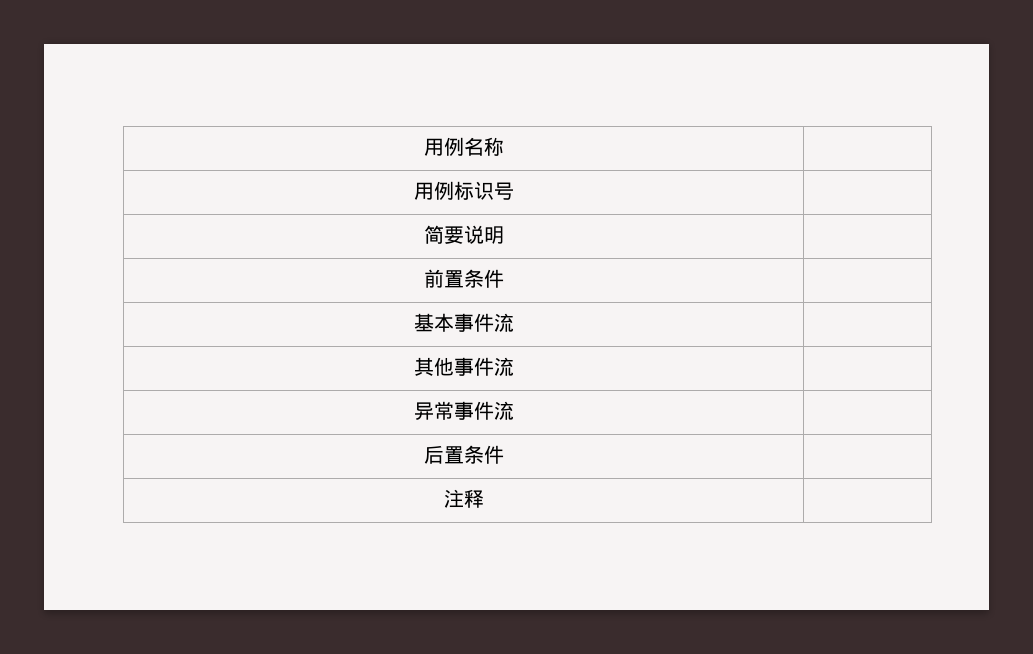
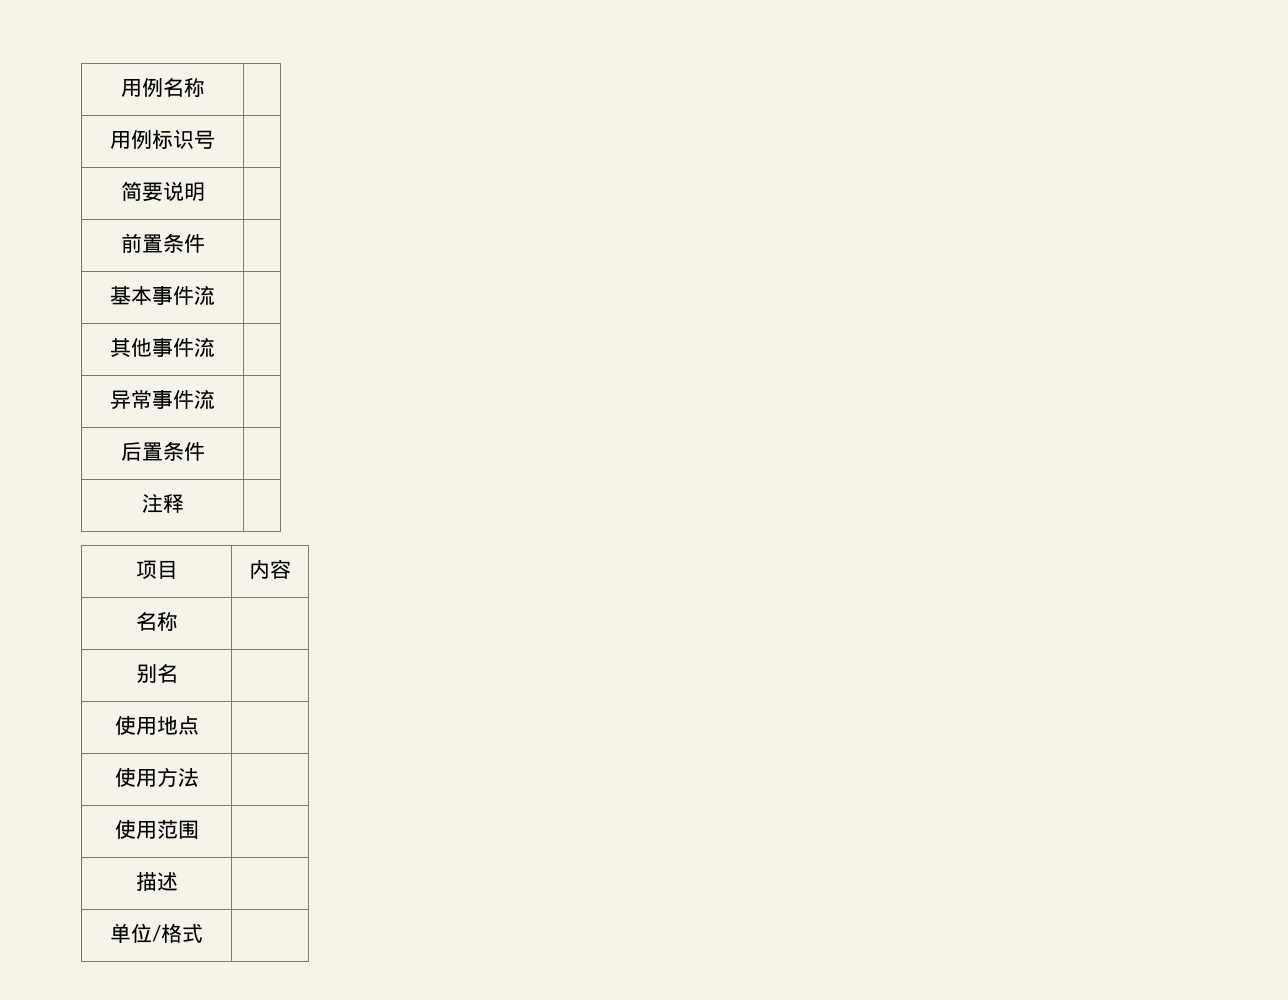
+ 项目 | 内容
+ 名称 |
+ 别名 |
+ 使用地点 |
+ 使用方法 |
+ 使用范围 |
+ 描述 |
+ 单位/格式 |

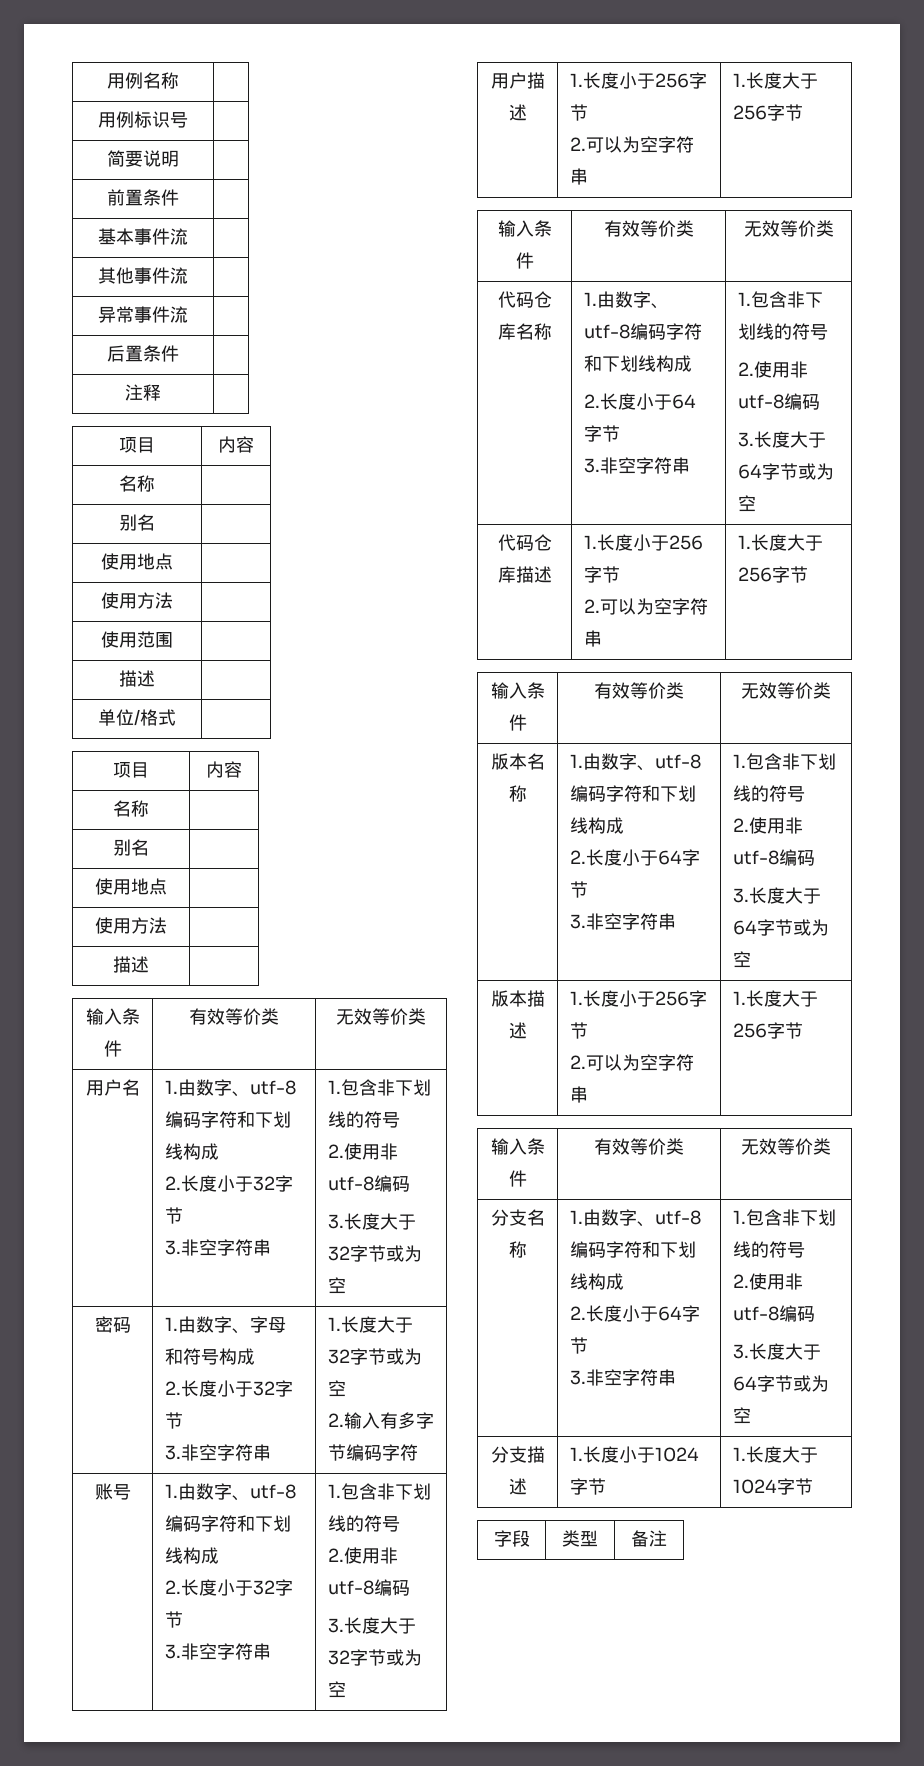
  单位/格式 |
+ 项目 | 内容
+ 名称 |
+ 别名 |
+ 使用地点 |
+ 使用方法 |
+ 描述 |
+ 输入条件 | 有效等价类 | 无效等价类
+ 用户名 | 1.由数字、utf-8编码字符和下划线构成
+ 2.长度小于32字节
+ 3.非空字符串 | 1.包含非下划线的符号
+ 2.使用非utf-8编码
+ 3.长度大于32字节或为空
+ 密码 | 1.由数字、字母和符号构成
+ 2.长度小于32字节
+ 3.非空字符串 | 1.长度大于32字节或为空
+ 2.输入有多字节编码字符
+ 账号 | 1.由数字、utf-8编码字符和下划线构成
+ 2.长度小于32字节
+ 3.非空字符串 | 1.包含非下划线的符号
+ 2.使用非utf-8编码
+ 3.长度大于32字节或为空
+ 用户描述 | 1.长度小于256字节
+ 2.可以为空字符串 | 1.长度大于256字节
+ 输入条件 | 有效等价类 | 无效等价类
+ 代码仓库名称 | 1.由数字、utf-8编码字符和下划线构成
+ 2.长度小于64字节
+ 3.非空字符串 | 1.包含非下划线的符号
+ 2.使用非utf-8编码
+ 3.长度大于64字节或为空
+ 代码仓库描述 | 1.长度小于256字节
+ 2.可以为空字符串 | 1.长度大于256字节
+ 输入条件 | 有效等价类 | 无效等价类
+ 版本名称 | 1.由数字、utf-8编码字符和下划线构成
+ 2.长度小于64字节
+ 3.非空字符串 | 1.包含非下划线的符号
+ 2.使用非utf-8编码
+ 3.长度大于64字节或为空
+ 版本描述 | 1.长度小于256字节
+ 2.可以为空字符串 | 1.长度大于256字节
+ 输入条件 | 有效等价类 | 无效等价类
+ 分支名称 | 1.由数字、utf-8编码字符和下划线构成
+ 2.长度小于64字节
+ 3.非空字符串 | 1.包含非下划线的符号
+ 2.使用非utf-8编码
+ 3.长度大于64字节或为空
+ 分支描述 | 1.长度小于1024字节 | 1.长度大于1024字节
+ 字段 | 类型 | 备注

